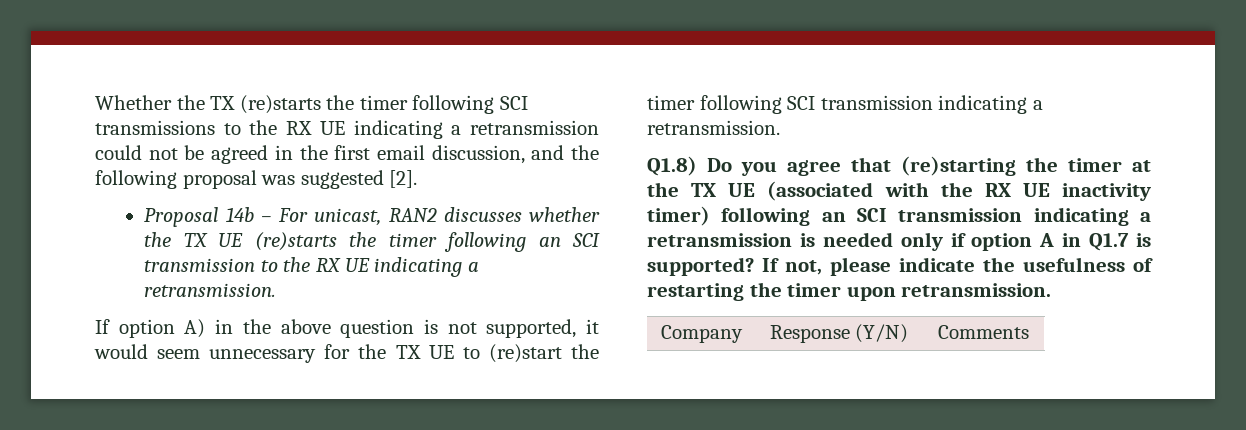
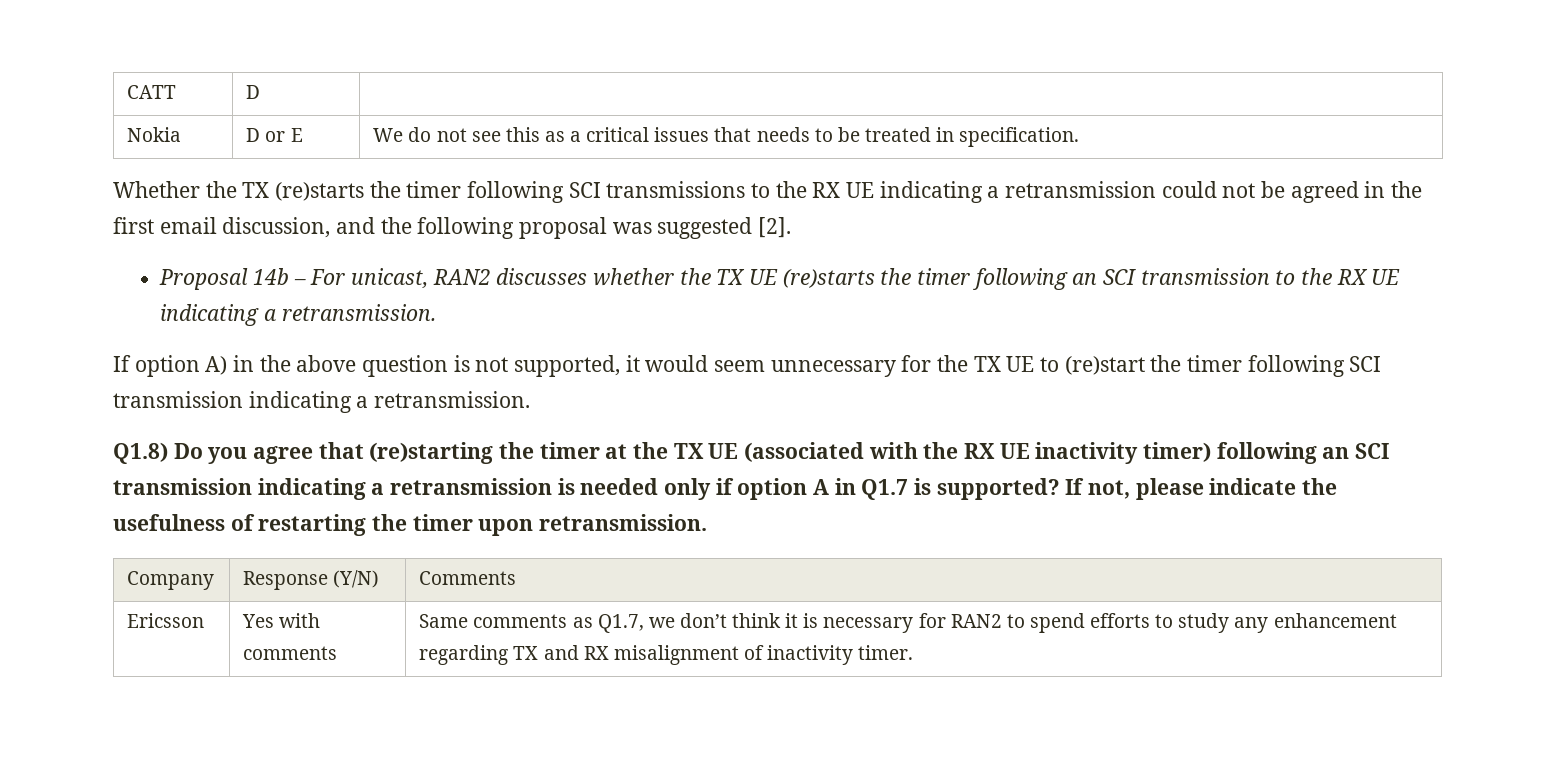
+ CATT | D |
+ Nokia | D or E | We do not see this as a critical issues that needs to be treated in specification.
+ Ericsson | Yes with comments | Same comments as Q1.7, we don’t think it is necessary for RAN2 to spend efforts to study any enhancement regarding TX and RX misalignment of inactivity timer.

